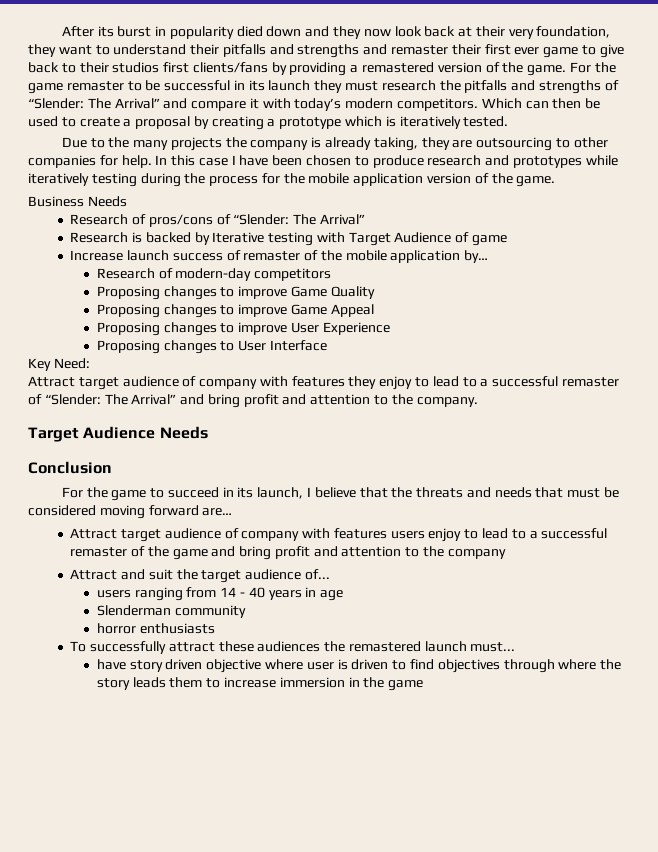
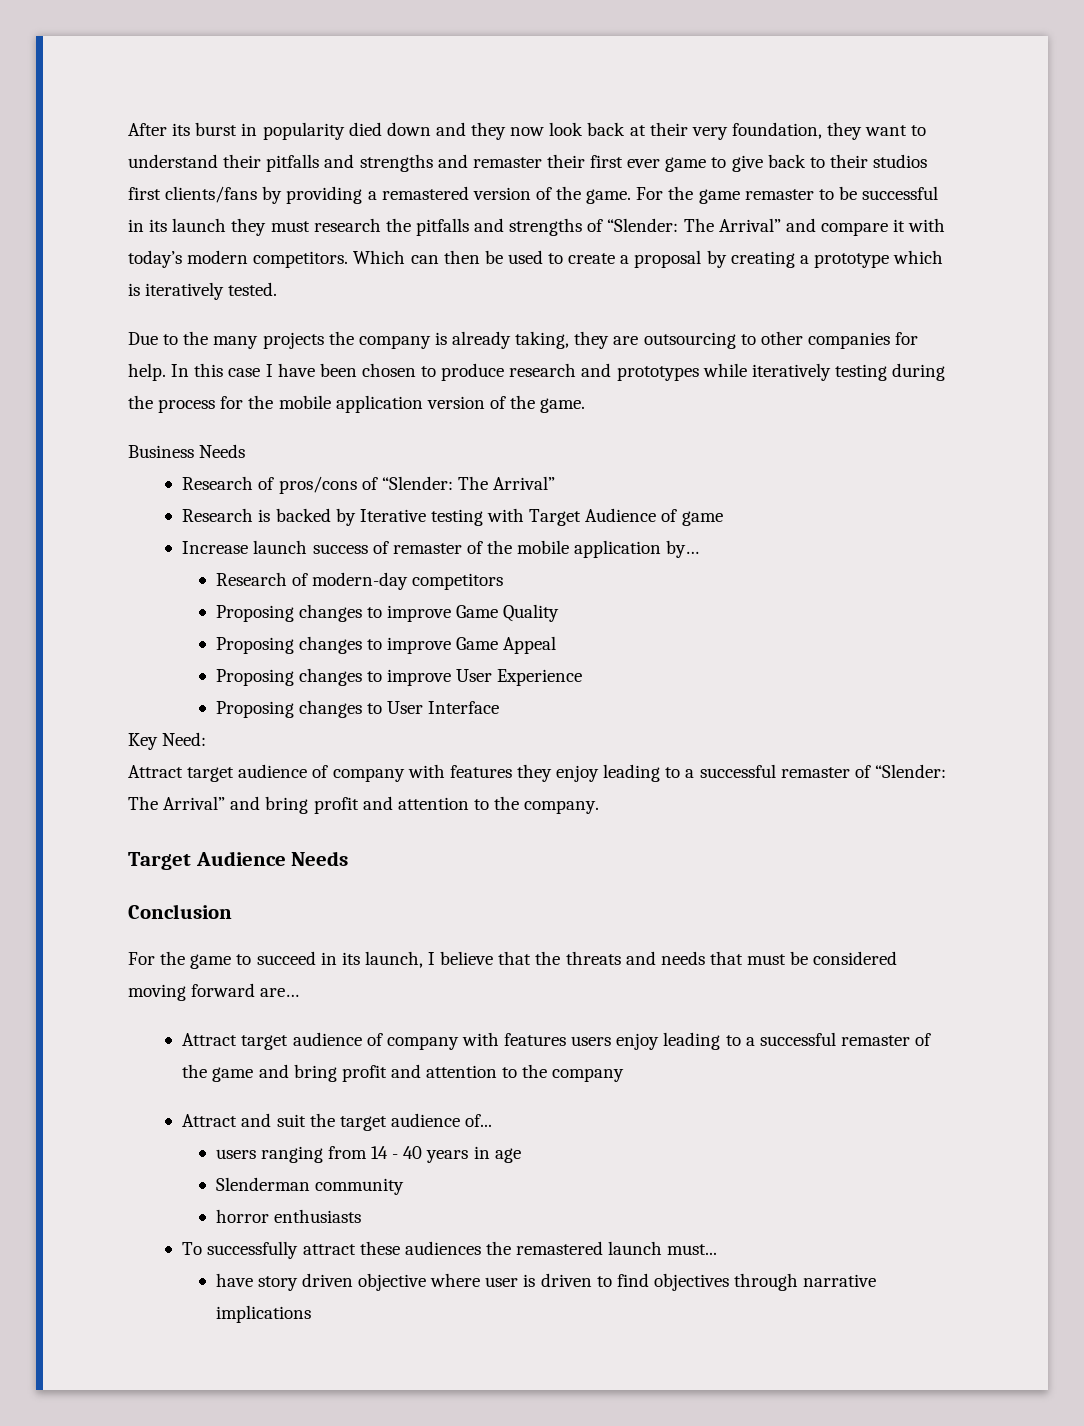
- Attract target audience of company with features they enjoy to lead to a successful remaster of “Slender: The Arrival” and bring profit and attention to the company.
+ Attract target audience of company with features they enjoy leading to a successful remaster of “Slender: The Arrival” and bring profit and attention to the company.
- Attract target audience of company with features users enjoy to lead to a successful remaster of the game and bring profit and attention to the company
+ Attract target audience of company with features users enjoy leading to a successful remaster of the game and bring profit and attention to the company
- have story driven objective where user is driven to find objectives through where the story leads them to increase immersion in the game
+ have story driven objective where user is driven to find objectives through narrative implications

